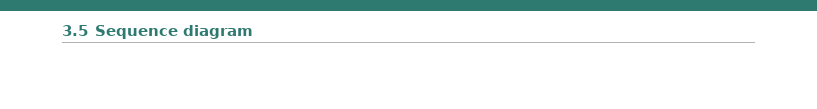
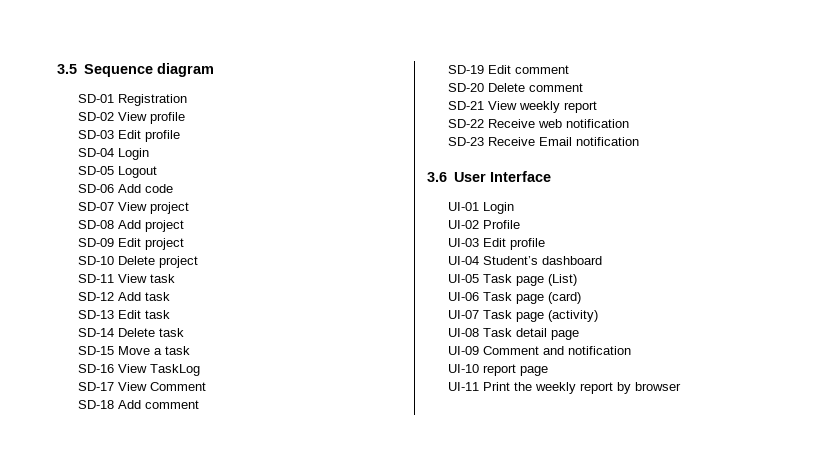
+ SD-01 Registration
+ SD-02 View profile
+ SD-03 Edit profile
+ SD-04 Login
+ SD-05 Logout
+ SD-06 Add code
+ SD-07 View project
+ SD-08 Add project
+ SD-09 Edit project
+ SD-10 Delete project
+ SD-11 View task
+ SD-12 Add task
+ SD-13 Edit task
+ SD-14 Delete task
+ SD-15 Move a task
+ SD-16 View TaskLog
+ SD-17 View Comment
+ SD-18 Add comment
+ SD-19 Edit comment
+ SD-20 Delete comment
+ SD-21 View weekly report
+ SD-22 Receive web notification
+ SD-23 Receive Email notification
+ 3.6 User Interface
+ UI-01 Login
+ UI-02 Profile
+ UI-03 Edit profile
+ UI-04 Student’s dashboard
+ UI-05 Task page (List)
+ UI-06 Task page (card)
+ UI-07 Task page (activity)
+ UI-08 Task detail page
+ UI-09 Comment and notification
+ UI-10 report page
+ UI-11 Print the weekly report by browser

